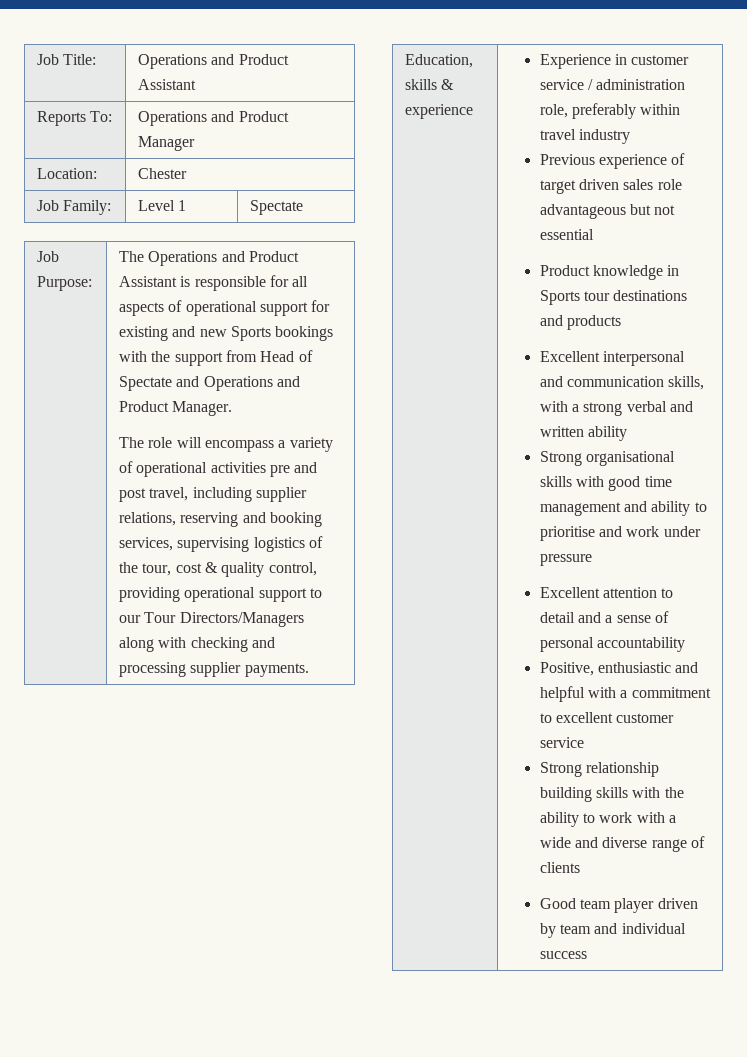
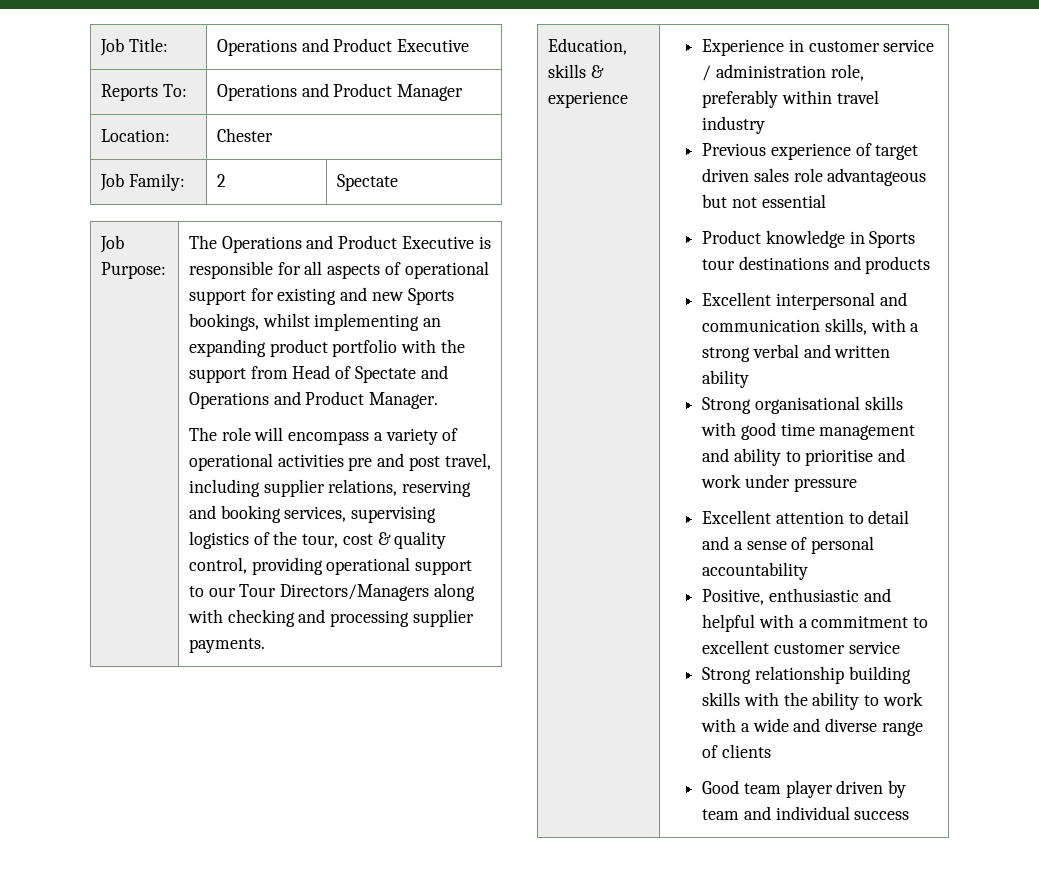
- Job Title: | Operations and Product Assistant
+ Job Title: | Operations and Product Executive
- Job Family: | Level 1 | Spectate
+ Job Family: | 2 | Spectate
- The Operations and Product Assistant is responsible for all aspects of operational support for existing and new Sports bookings with the support from Head of Spectate and Operations and Product Manager.
+ The Operations and Product Executive is responsible for all aspects of operational support for existing and new Sports bookings, whilst implementing an expanding product portfolio with the support from Head of Spectate and Operations and Product Manager.

